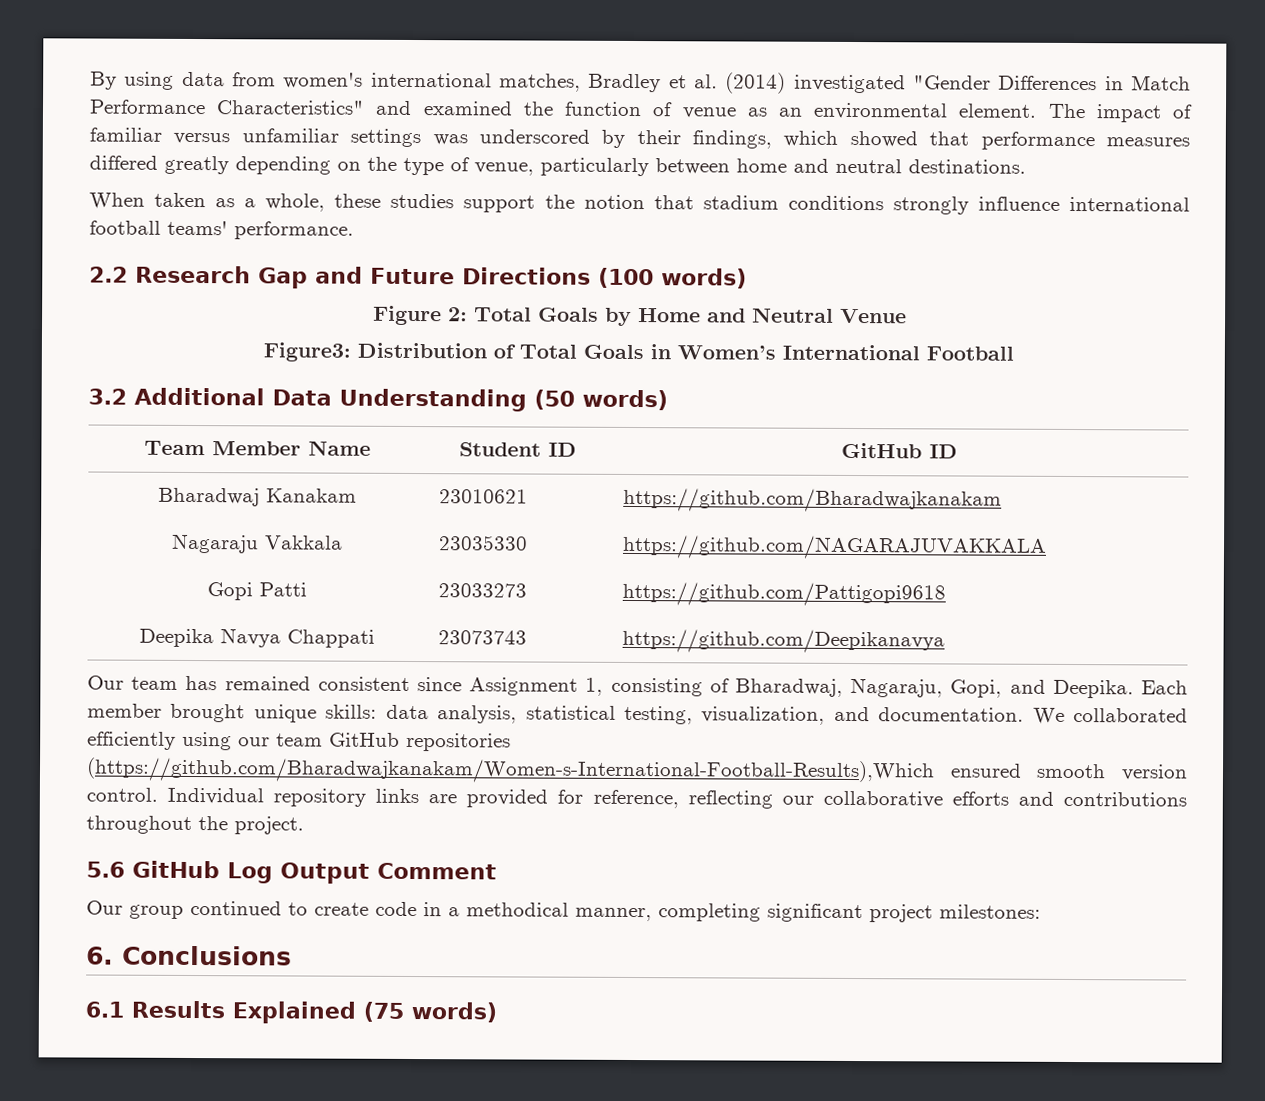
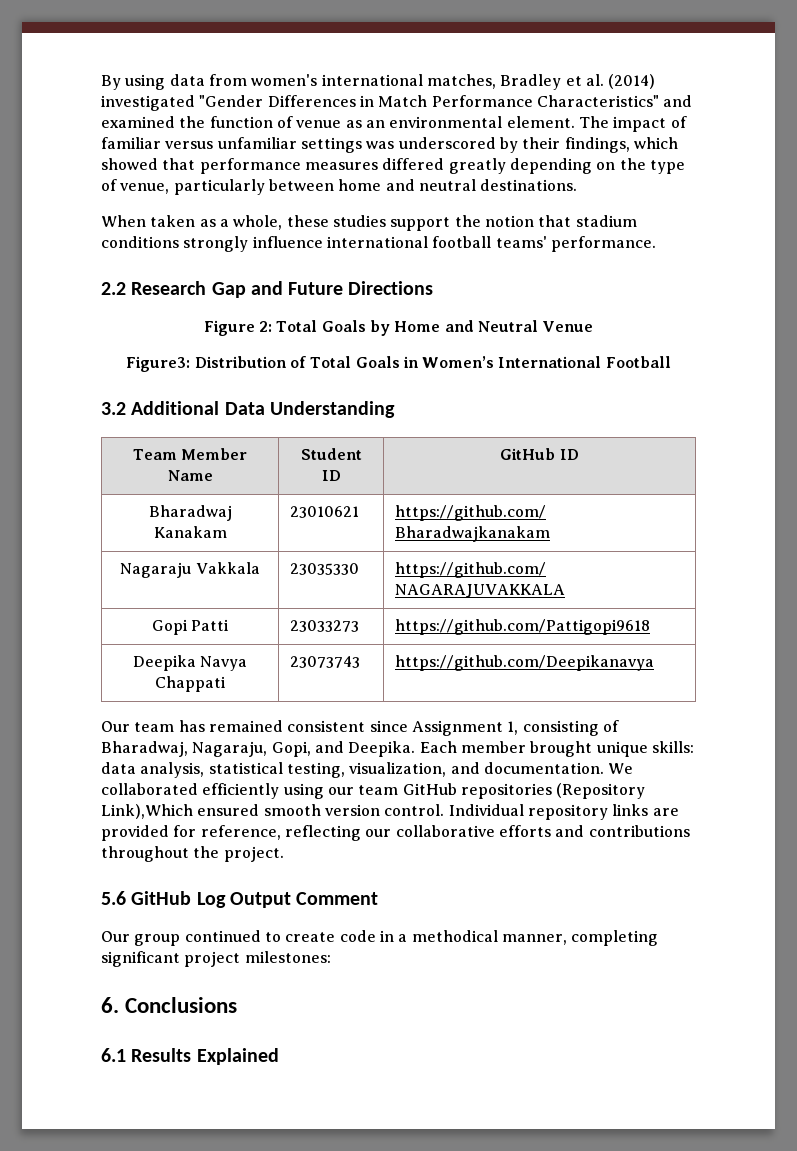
- 2.2 Research Gap and Future Directions (100 words)
+ 2.2 Research Gap and Future Directions
- 3.2 Additional Data Understanding (50 words)
+ 3.2 Additional Data Understanding
- We collaborated efficiently using our team GitHub repositories (https://github.com/Bharadwajkanakam/Women-s-International-Football-Results),Which ensured smooth version control.
+ We collaborated efficiently using our team GitHub repositories (Repository Link),Which ensured smooth version control.
- 6.1 Results Explained (75 words)
+ 6.1 Results Explained

